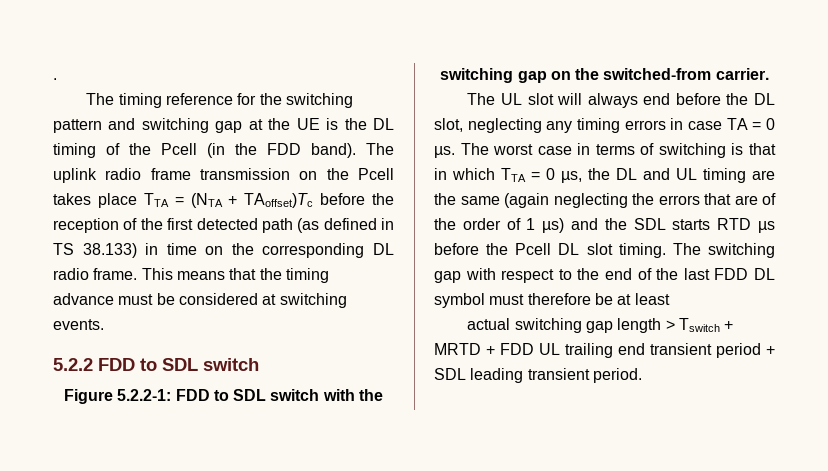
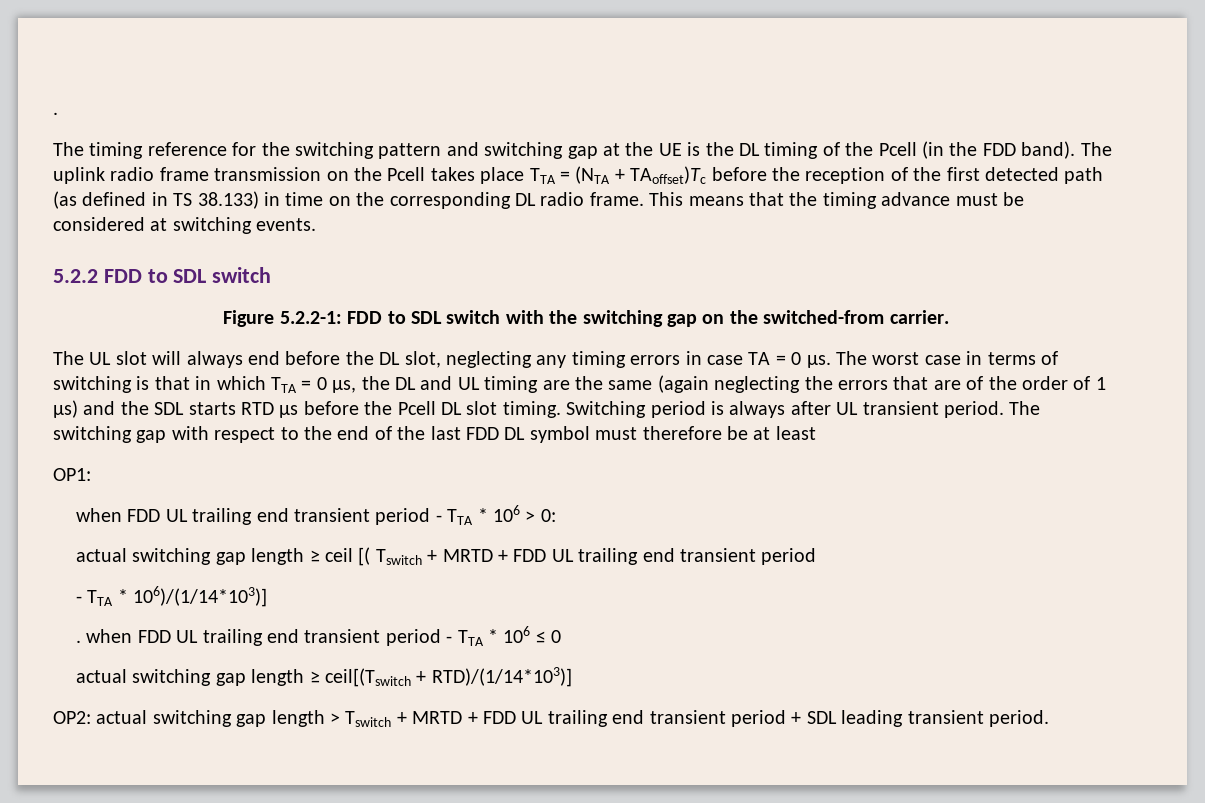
+ Switching period is always after UL transient period.
- actual switching gap length > Tswitch + MRTD + FDD UL trailing end transient period + SDL leading transient period.
+ OP1:
+ when FDD UL trailing end transient period - TTA * 106 > 0:
+ actual switching gap length ≥ ceil [( Tswitch + MRTD + FDD UL trailing end transient period
+ - TTA * 106)/(1/14*103)]
+ . when FDD UL trailing end transient period - TTA * 106 ≤ 0
+ actual switching gap length ≥ ceil[(Tswitch + RTD)/(1/14*103)]
+ OP2: actual switching gap length > Tswitch + MRTD + FDD UL trailing end transient period + SDL leading transient period.

